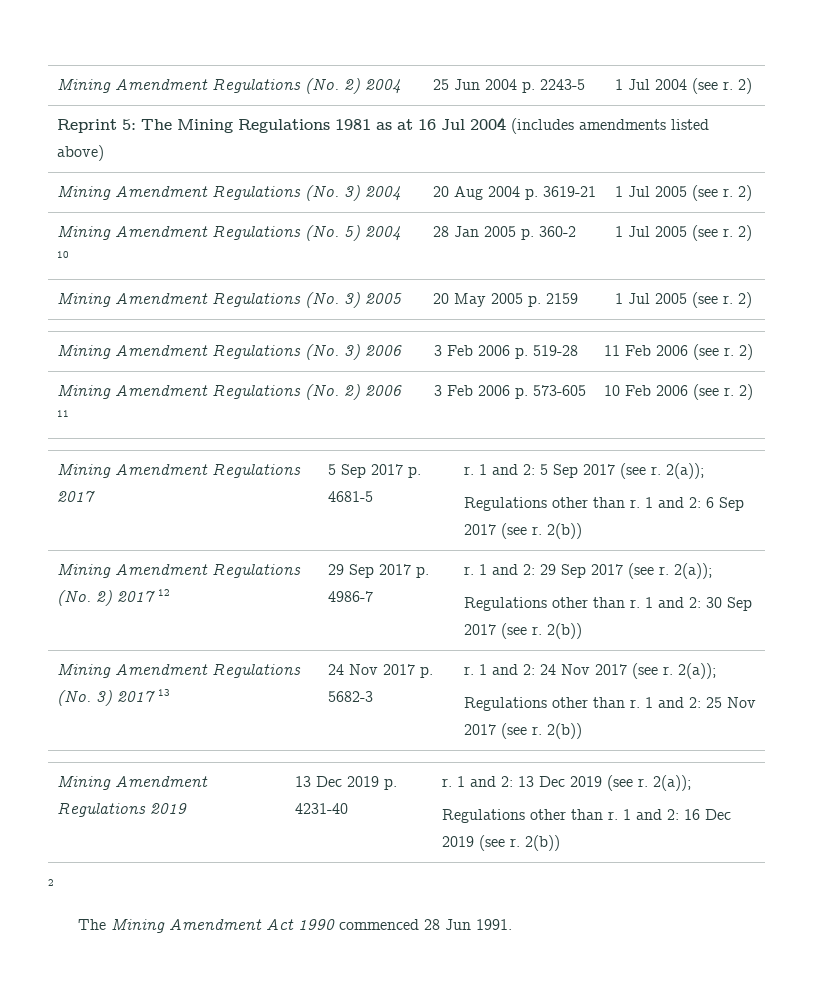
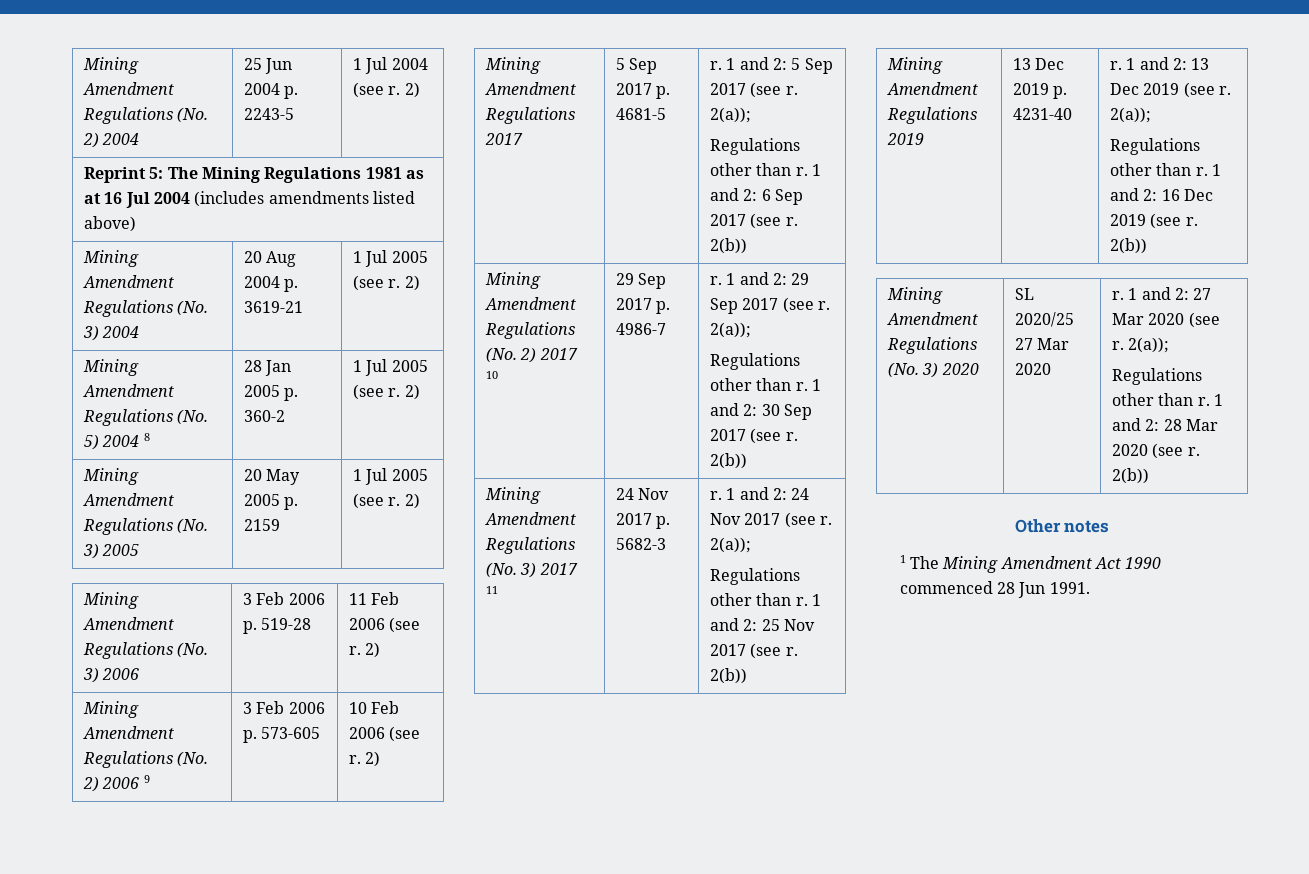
- Mining Amendment Regulations (No. 5) 2004 10 | 28 Jan 2005 p. 360-2 | 1 Jul 2005 (see r. 2)
+ Mining Amendment Regulations (No. 5) 2004 8 | 28 Jan 2005 p. 360-2 | 1 Jul 2005 (see r. 2)
- Mining Amendment Regulations (No. 2) 2006 11 | 3 Feb 2006 p. 573-605 | 10 Feb 2006 (see r. 2)
+ Mining Amendment Regulations (No. 2) 2006 9 | 3 Feb 2006 p. 573-605 | 10 Feb 2006 (see r. 2)
- Mining Amendment Regulations (No. 2) 2017 12 | 29 Sep 2017 p. 4986-7 | r. 1 and 2: 29 Sep 2017 (see r. 2(a));
+ Mining Amendment Regulations (No. 2) 2017 10 | 29 Sep 2017 p. 4986-7 | r. 1 and 2: 29 Sep 2017 (see r. 2(a));
- Mining Amendment Regulations (No. 3) 2017 13 | 24 Nov 2017 p. 5682-3 | r. 1 and 2: 24 Nov 2017 (see r. 2(a));
+ Mining Amendment Regulations (No. 3) 2017 11 | 24 Nov 2017 p. 5682-3 | r. 1 and 2: 24 Nov 2017 (see r. 2(a));
- 2
- The Mining Amendment Act 1990 commenced 28 Jun 1991.
+ Mining Amendment Regulations (No. 3) 2020 | SL 2020/25 27 Mar 2020 | r. 1 and 2: 27 Mar 2020 (see r. 2(a));
+ Regulations other than r. 1 and 2: 28 Mar 2020 (see r. 2(b))
+ Other notes
+ 1 The Mining Amendment Act 1990 commenced 28 Jun 1991.

